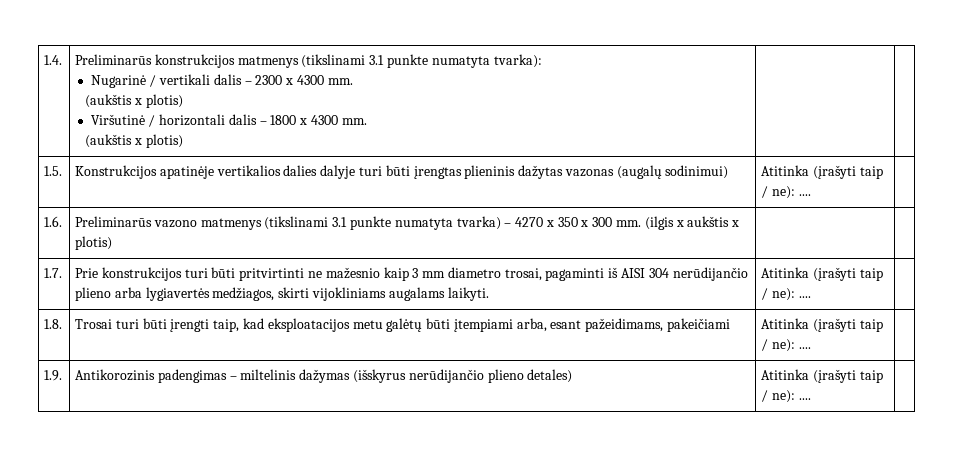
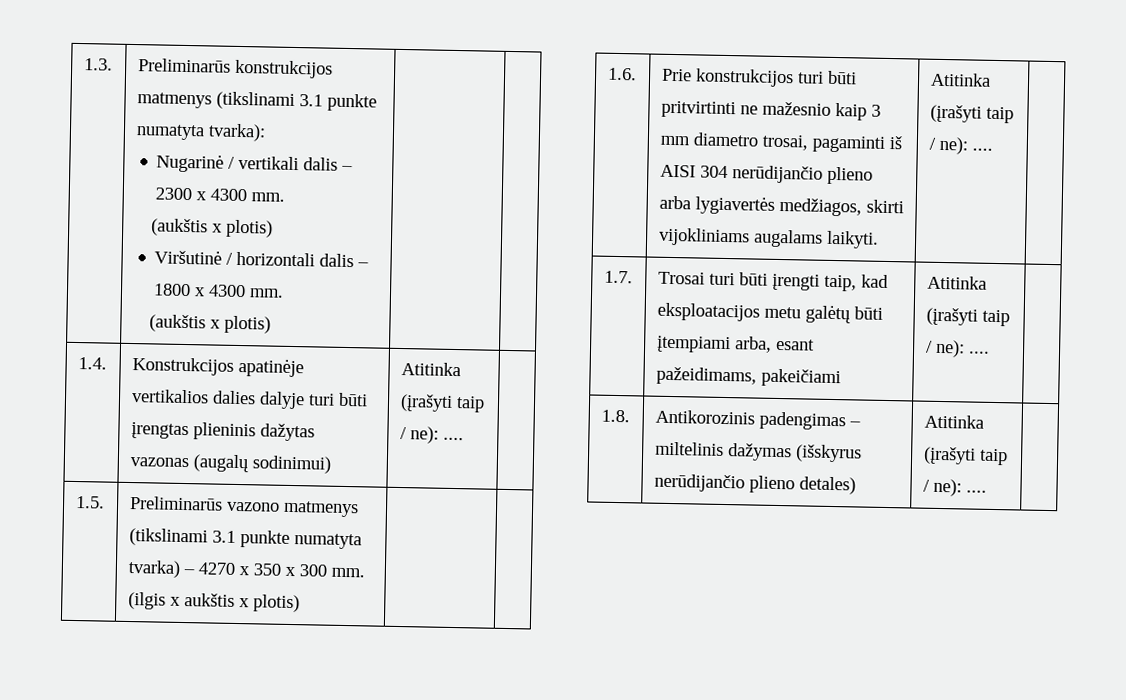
- 1.4. | Preliminarūs konstrukcijos matmenys (tikslinami 3.1 punkte numatyta tvarka):
+ 1.3. | Preliminarūs konstrukcijos matmenys (tikslinami 3.1 punkte numatyta tvarka):
- 1.5. | Konstrukcijos apatinėje vertikalios dalies dalyje turi būti įrengtas plieninis dažytas vazonas (augalų sodinimui) | Atitinka (įrašyti taip / ne): .... |
+ 1.4. | Konstrukcijos apatinėje vertikalios dalies dalyje turi būti įrengtas plieninis dažytas vazonas (augalų sodinimui) | Atitinka (įrašyti taip / ne): .... |
- 1.6. | Preliminarūs vazono matmenys (tikslinami 3.1 punkte numatyta tvarka) – 4270 x 350 x 300 mm. (ilgis x aukštis x plotis) | |
+ 1.5. | Preliminarūs vazono matmenys (tikslinami 3.1 punkte numatyta tvarka) – 4270 x 350 x 300 mm. (ilgis x aukštis x plotis) | |
- 1.7. | Prie konstrukcijos turi būti pritvirtinti ne mažesnio kaip 3 mm diametro trosai, pagaminti iš AISI 304 nerūdijančio plieno arba lygiavertės medžiagos, skirti vijokliniams augalams laikyti. | Atitinka (įrašyti taip / ne): .... |
+ 1.6. | Prie konstrukcijos turi būti pritvirtinti ne mažesnio kaip 3 mm diametro trosai, pagaminti iš AISI 304 nerūdijančio plieno arba lygiavertės medžiagos, skirti vijokliniams augalams laikyti. | Atitinka (įrašyti taip / ne): .... |
- 1.8. | Trosai turi būti įrengti taip, kad eksploatacijos metu galėtų būti įtempiami arba, esant pažeidimams, pakeičiami | Atitinka (įrašyti taip / ne): .... |
+ 1.7. | Trosai turi būti įrengti taip, kad eksploatacijos metu galėtų būti įtempiami arba, esant pažeidimams, pakeičiami | Atitinka (įrašyti taip / ne): .... |
- 1.9. | Antikorozinis padengimas – miltelinis dažymas (išskyrus nerūdijančio plieno detales) | Atitinka (įrašyti taip / ne): .... |
+ 1.8. | Antikorozinis padengimas – miltelinis dažymas (išskyrus nerūdijančio plieno detales) | Atitinka (įrašyti taip / ne): .... |

